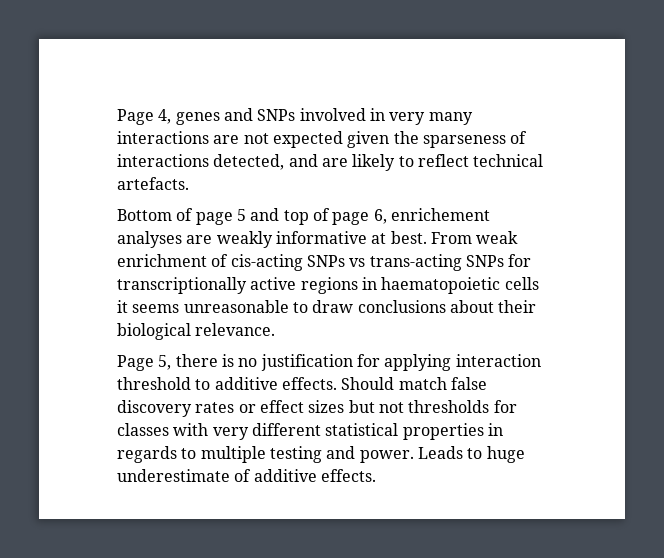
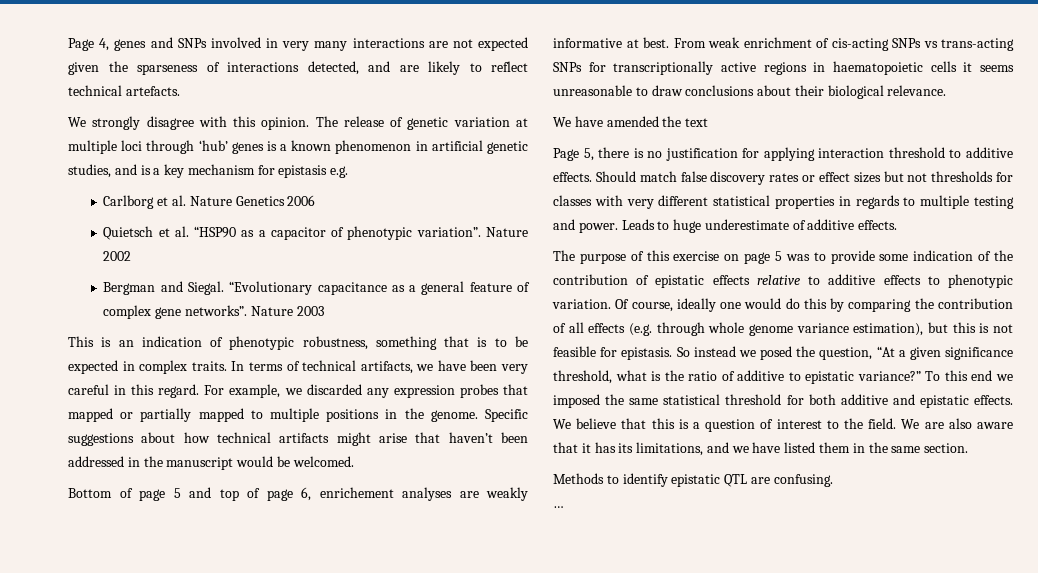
+ We strongly disagree with this opinion. The release of genetic variation at multiple loci through ‘hub’ genes is a known phenomenon in artificial genetic studies, and is a key mechanism for epistasis e.g.
+ Carlborg et al. Nature Genetics 2006
+ Quietsch et al. “HSP90 as a capacitor of phenotypic variation”. Nature 2002
+ Bergman and Siegal. “Evolutionary capacitance as a general feature of complex gene networks”. Nature 2003
+ This is an indication of phenotypic robustness, something that is to be expected in complex traits. In terms of technical artifacts, we have been very careful in this regard. For example, we discarded any expression probes that mapped or partially mapped to multiple positions in the genome. Specific suggestions about how technical artifacts might arise that haven’t been addressed in the manuscript would be welcomed.
+ We have amended the text
+ The purpose of this exercise on page 5 was to provide some indication of the contribution of epistatic effects relative to additive effects to phenotypic variation. Of course, ideally one would do this by comparing the contribution of all effects (e.g. through whole genome variance estimation), but this is not feasible for epistasis. So instead we posed the question, “At a given significance threshold, what is the ratio of additive to epistatic variance?” To this end we imposed the same statistical threshold for both additive and epistatic effects. We believe that this is a question of interest to the field. We are also aware that it has its limitations, and we have listed them in the same section.
+ Methods to identify epistatic QTL are confusing.
+ …

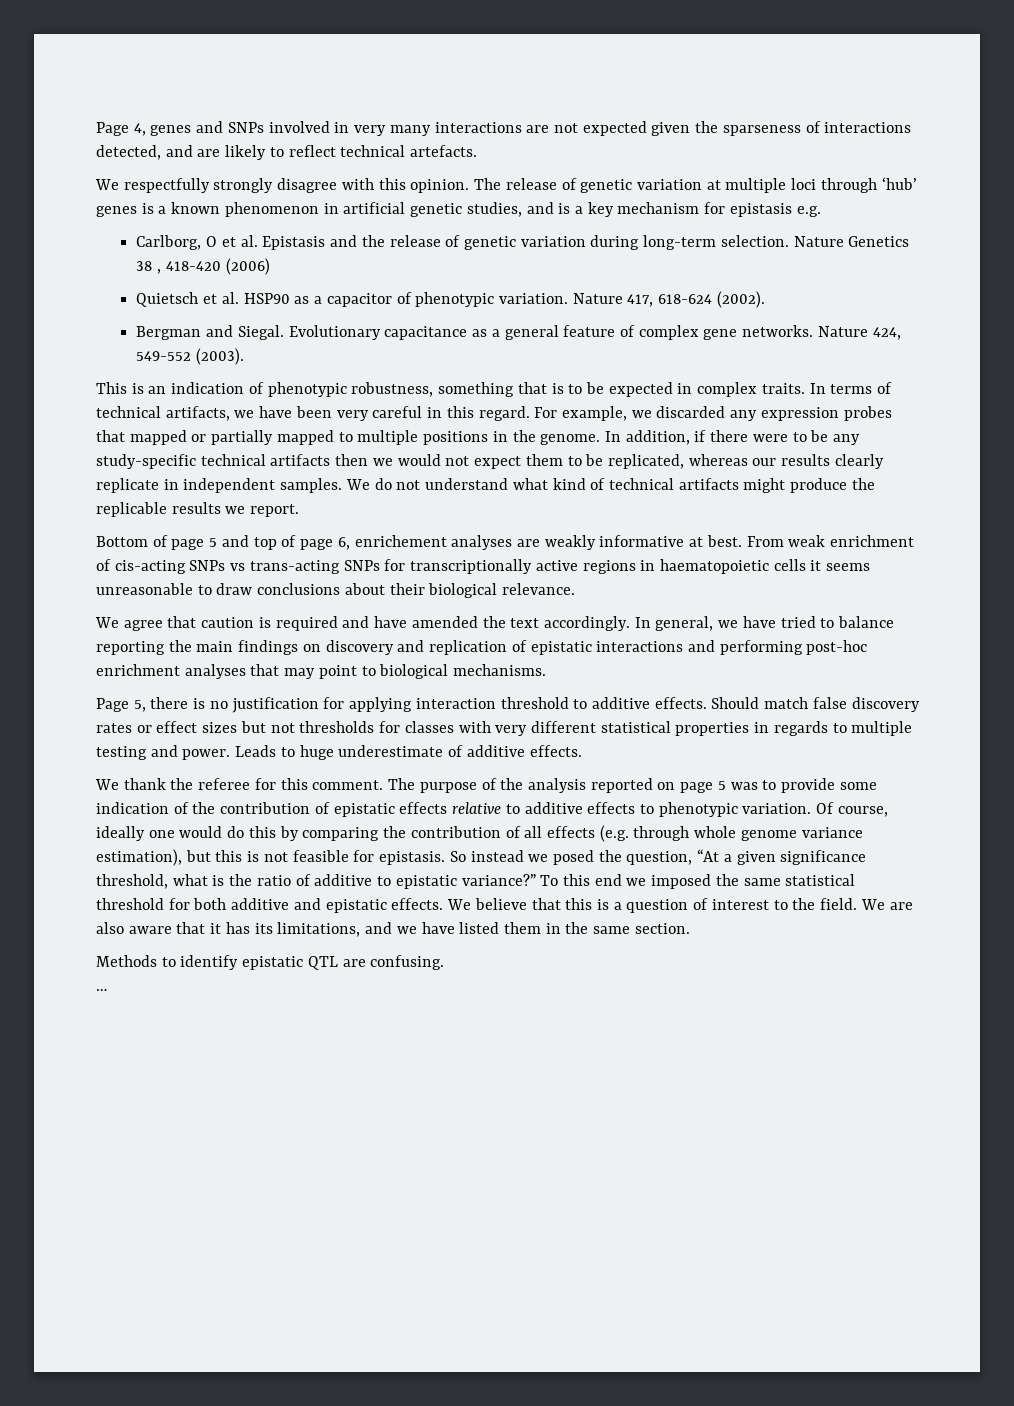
- We strongly disagree with this opinion.
+ We respectfully strongly disagree with this opinion.
- Carlborg et al. Nature Genetics 2006
+ Carlborg, O et al. Epistasis and the release of genetic variation during long-term selection. Nature Genetics 38 , 418-420 (2006)
- Quietsch et al. “HSP90 as a capacitor of phenotypic variation”. Nature 2002
+ Quietsch et al. HSP90 as a capacitor of phenotypic variation. Nature 417, 618-624 (2002).
- “Evolutionary capacitance as a general feature of complex gene networks”. Nature 2003
+ Evolutionary capacitance as a general feature of complex gene networks. Nature 424, 549-552 (2003).
- Specific suggestions about how technical artifacts might arise that haven’t been addressed in the manuscript would be welcomed.
+ In addition, if there were to be any study-specific technical artifacts then we would not expect them to be replicated, whereas our results clearly replicate in independent samples. We do not understand what kind of technical artifacts might produce the replicable results we report.
- We have amended the text
+ We agree that caution is required and have amended the text accordingly. In general, we have tried to balance reporting the main findings on discovery and replication of epistatic interactions and performing post-hoc enrichment analyses that may point to biological mechanisms.
- The purpose of this exercise on page 5 was to provide some indication of the contribution of epistatic effects relative to additive effects to phenotypic variation.
+ We thank the referee for this comment. The purpose of the analysis reported on page 5 was to provide some indication of the contribution of epistatic effects relative to additive effects to phenotypic variation.

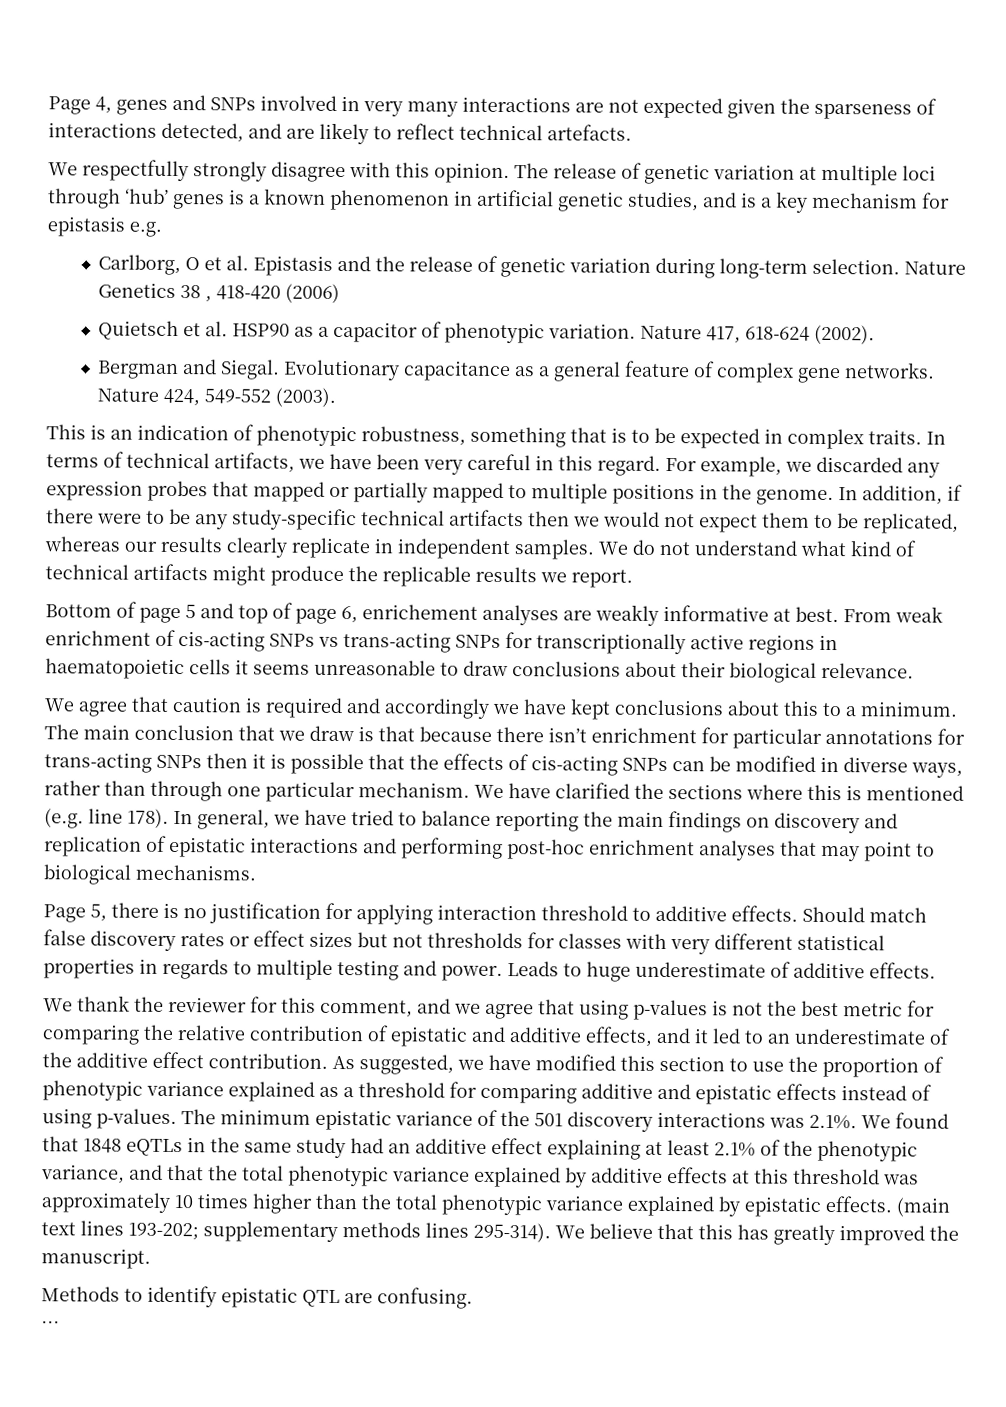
- We agree that caution is required and have amended the text accordingly.
+ We agree that caution is required and accordingly we have kept conclusions about this to a minimum. The main conclusion that we draw is that because there isn’t enrichment for particular annotations for trans-acting SNPs then it is possible that the effects of cis-acting SNPs can be modified in diverse ways, rather than through one particular mechanism. We have clarified the sections where this is mentioned (e.g. line 178).
- We thank the referee for this comment. The purpose of the analysis reported on page 5 was to provide some indication of the contribution of epistatic effects relative to additive effects to phenotypic variation. Of course, ideally one would do this by comparing the contribution of all effects (e.g. through whole genome variance estimation), but this is not feasible for epistasis. So instead we posed the question, “At a given significance threshold, what is the ratio of additive to epistatic variance?” To this end we imposed the same statistical threshold for both additive and epistatic effects. We believe that this is a question of interest to the field. We are also aware that it has its limitations, and we have listed them in the same section.
+ We thank the reviewer for this comment, and we agree that using p-values is not the best metric for comparing the relative contribution of epistatic and additive effects, and it led to an underestimate of the additive effect contribution. As suggested, we have modified this section to use the proportion of phenotypic variance explained as a threshold for comparing additive and epistatic effects instead of using p-values. The minimum epistatic variance of the 501 discovery interactions was 2.1%. We found that 1848 eQTLs in the same study had an additive effect explaining at least 2.1% of the phenotypic variance, and that the total phenotypic variance explained by additive effects at this threshold was approximately 10 times higher than the total phenotypic variance explained by epistatic effects. (main text lines 193-202; supplementary methods lines 295-314). We believe that this has greatly improved the manuscript.

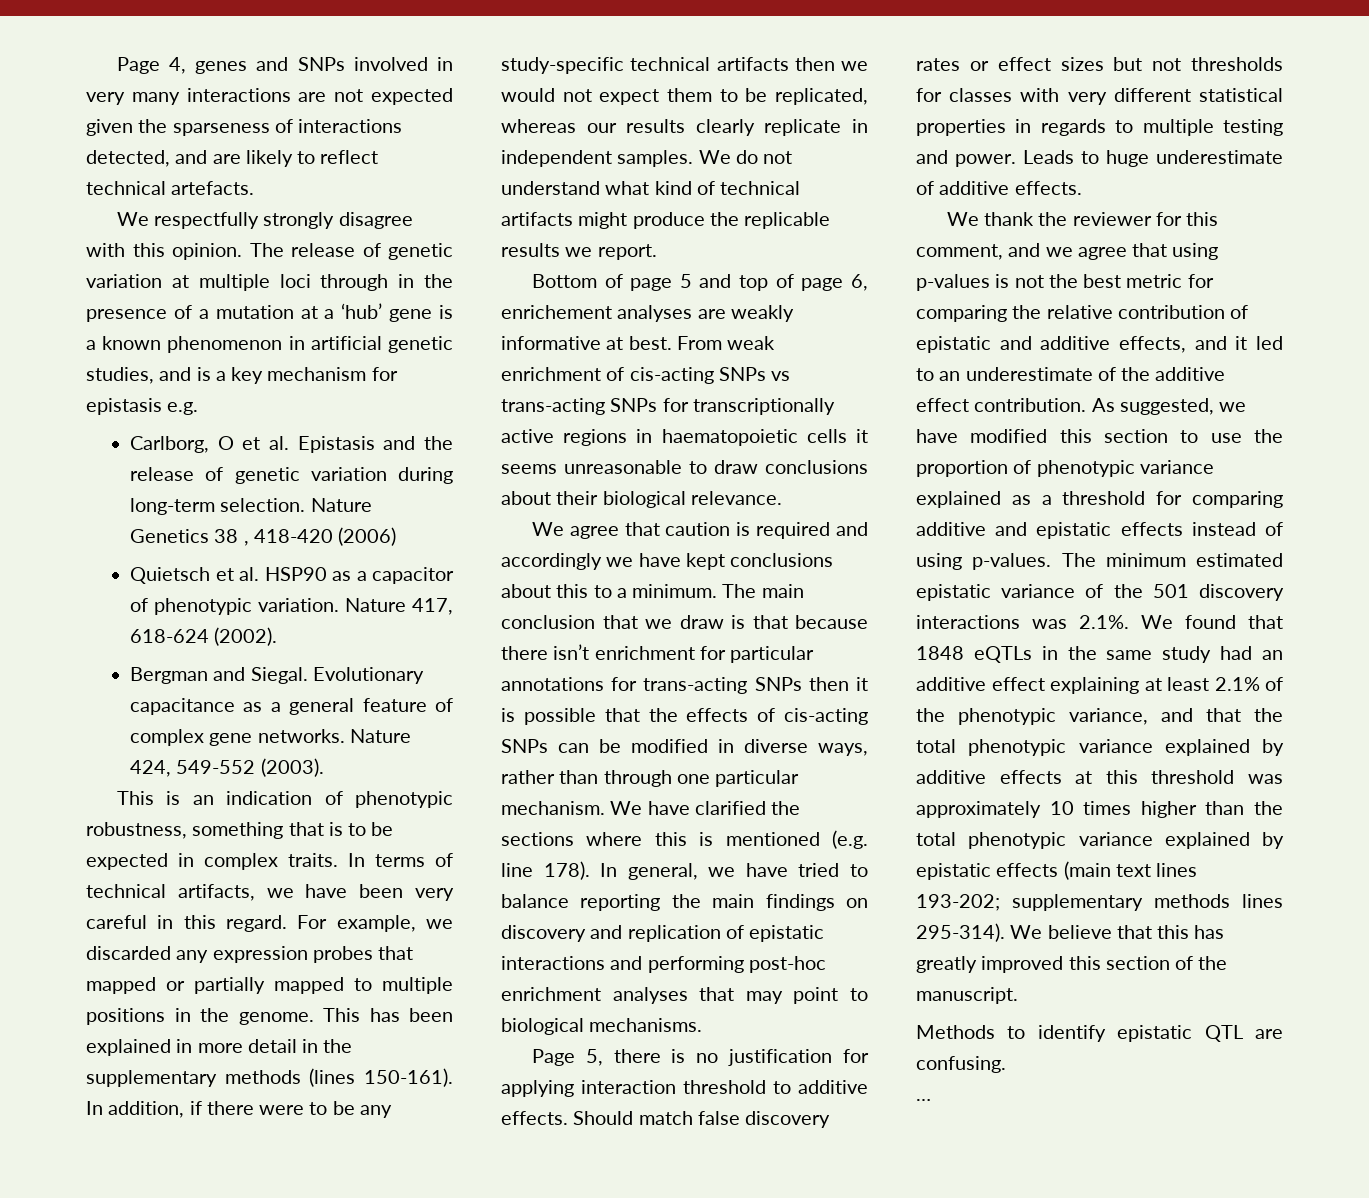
- The release of genetic variation at multiple loci through ‘hub’ genes is a known phenomenon in artificial genetic studies, and is a key mechanism for epistasis e.g.
+ The release of genetic variation at multiple loci through in the presence of a mutation at a ‘hub’ gene is a known phenomenon in artificial genetic studies, and is a key mechanism for epistasis e.g.
+ This has been explained in more detail in the supplementary methods (lines 150-161).
- The minimum epistatic variance of the 501 discovery interactions was 2.1%. We found that 1848 eQTLs in the same study had an additive effect explaining at least 2.1% of the phenotypic variance, and that the total phenotypic variance explained by additive effects at this threshold was approximately 10 times higher than the total phenotypic variance explained by epistatic effects. (main text lines 193-202;
+ The minimum estimated epistatic variance of the 501 discovery interactions was 2.1%. We found that 1848 eQTLs in the same study had an additive effect explaining at least 2.1% of the phenotypic variance, and that the total phenotypic variance explained by additive effects at this threshold was approximately 10 times higher than the total phenotypic variance explained by epistatic effects (main text lines 193-202;
- We believe that this has greatly improved the manuscript.
+ We believe that this has greatly improved this section of the manuscript.

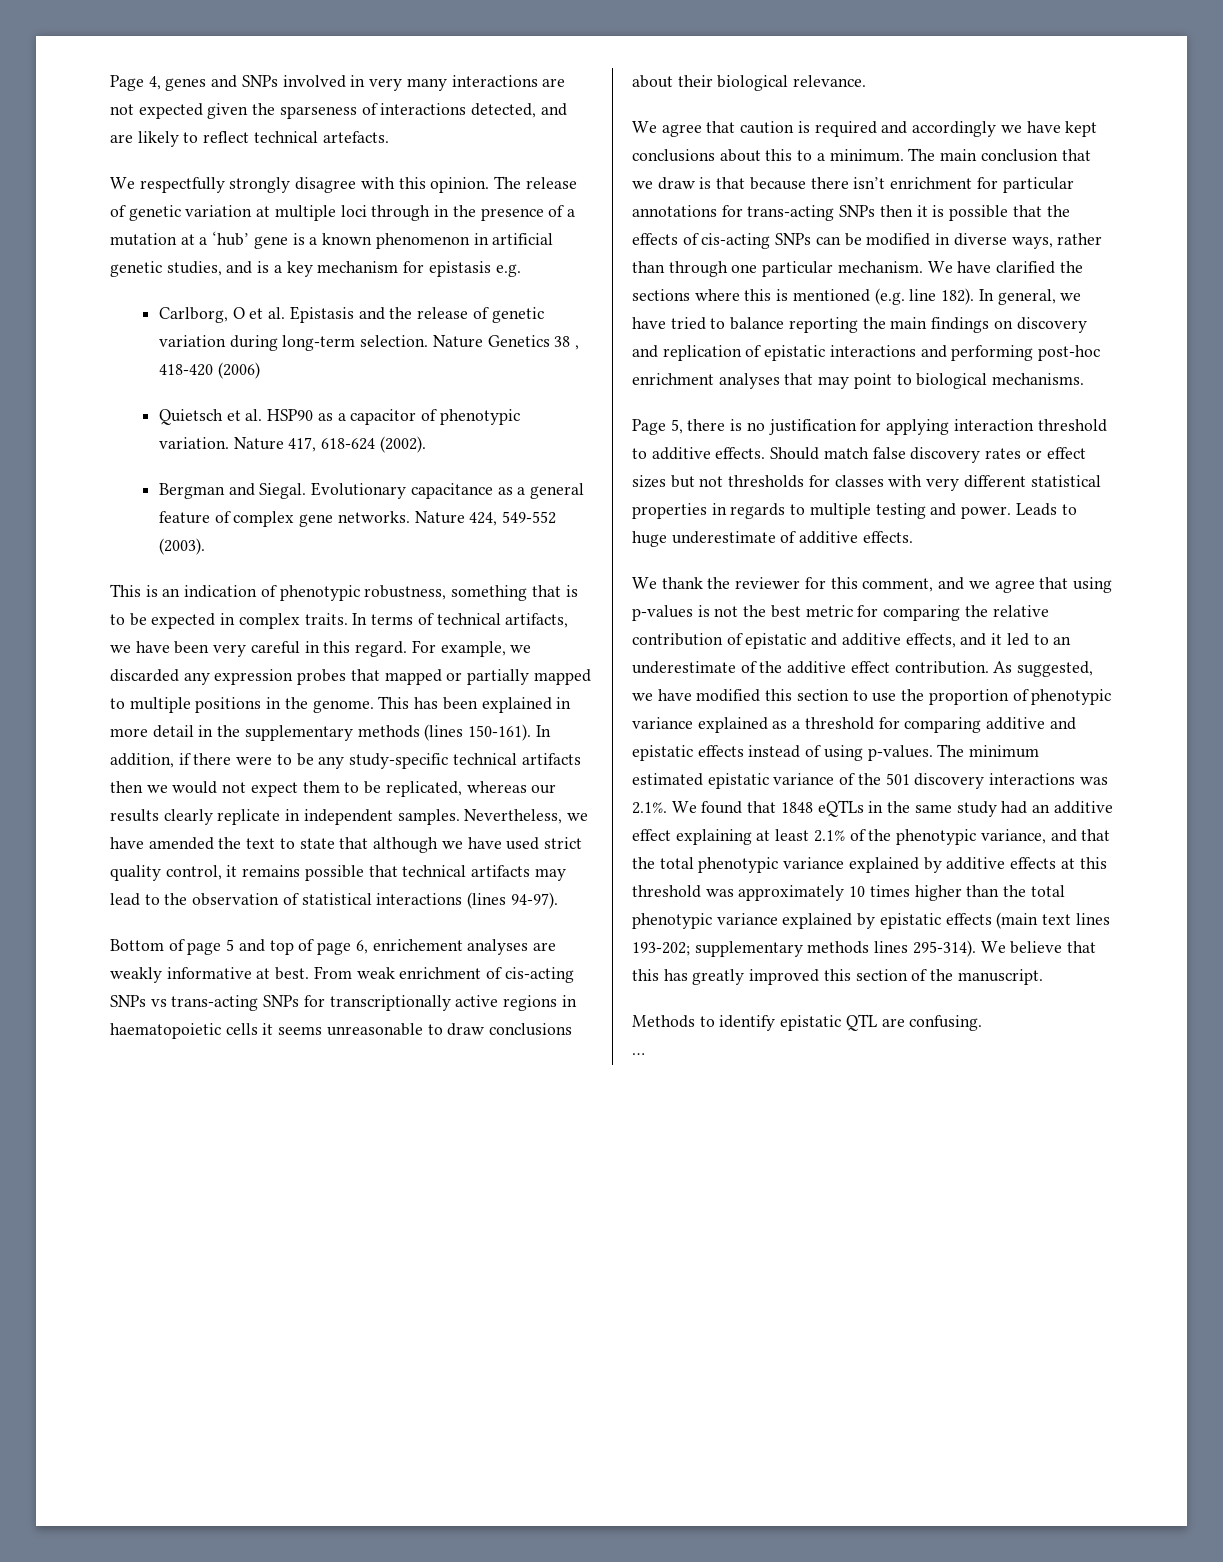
- We do not understand what kind of technical artifacts might produce the replicable results we report.
+ Nevertheless, we have amended the text to state that although we have used strict quality control, it remains possible that technical artifacts may lead to the observation of statistical interactions (lines 94-97).
- We have clarified the sections where this is mentioned (e.g. line 178).
+ We have clarified the sections where this is mentioned (e.g. line 182).

